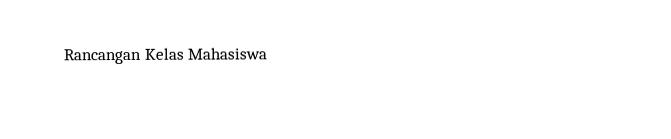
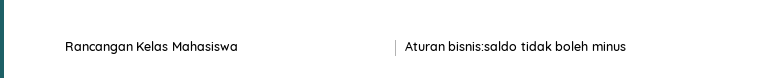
+ Aturan bisnis:saldo tidak boleh minus

